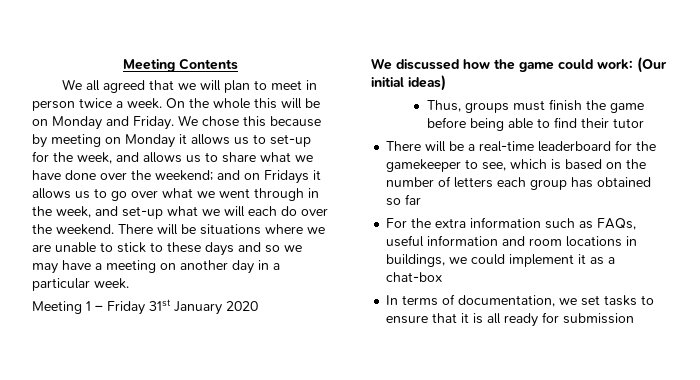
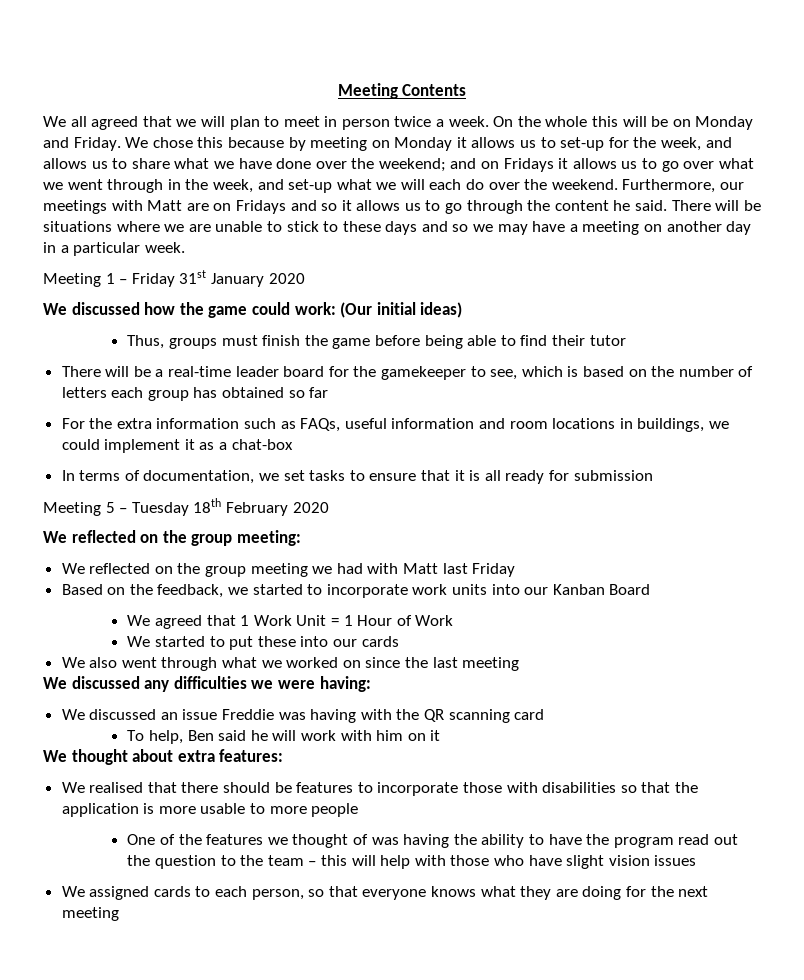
+ Furthermore, our meetings with Matt are on Fridays and so it allows us to go through the content he said.
- There will be a real-time leaderboard for the gamekeeper to see, which is based on the number of letters each group has obtained so far
+ There will be a real-time leader board for the gamekeeper to see, which is based on the number of letters each group has obtained so far
+ Meeting 5 – Tuesday 18th February 2020
+ We reflected on the group meeting:
+ We reflected on the group meeting we had with Matt last Friday
+ Based on the feedback, we started to incorporate work units into our Kanban Board
+ We agreed that 1 Work Unit = 1 Hour of Work
+ We started to put these into our cards
+ We also went through what we worked on since the last meeting
+ We discussed any difficulties we were having:
+ We discussed an issue Freddie was having with the QR scanning card
+ To help, Ben said he will work with him on it
+ We thought about extra features:
+ We realised that there should be features to incorporate those with disabilities so that the application is more usable to more people
+ One of the features we thought of was having the ability to have the program read out the question to the team – this will help with those who have slight vision issues
+ We assigned cards to each person, so that everyone knows what they are doing for the next meeting

